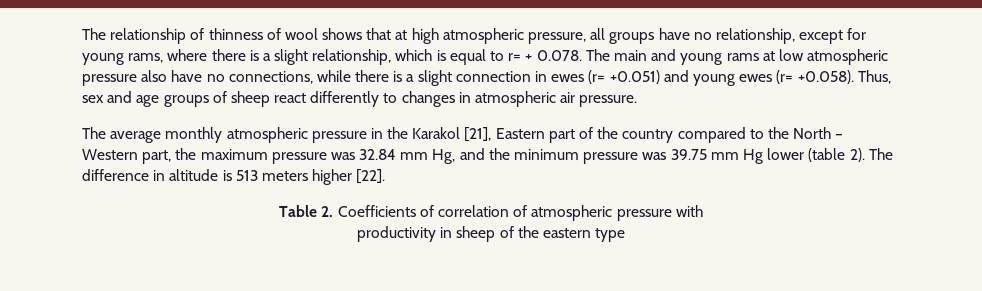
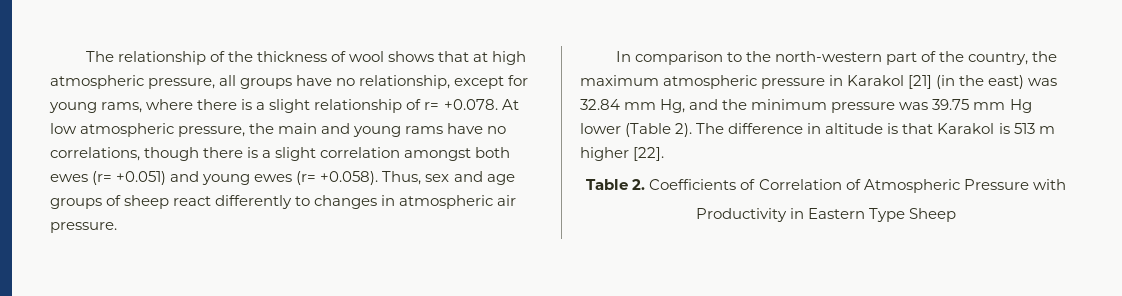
- The relationship of thinness of wool shows that at high atmospheric pressure, all groups have no relationship, except for young rams, where there is a slight relationship, which is equal to r= + 0.078. The main and young rams at low atmospheric pressure also have no connections, while there is a slight connection in ewes (r= +0.051) and young ewes (r= +0.058). Thus, sex and age groups of sheep react differently to changes in atmospheric air pressure.
+ The relationship of the thickness of wool shows that at high atmospheric pressure, all groups have no relationship, except for young rams, where there is a slight relationship of r= +0.078. At low atmospheric pressure, the main and young rams have no correlations, though there is a slight correlation amongst both ewes (r= +0.051) and young ewes (r= +0.058). Thus, sex and age groups of sheep react differently to changes in atmospheric air pressure.
- The average monthly atmospheric pressure in the Karakol [21], Eastern part of the country compared to the North – Western part, the maximum pressure was 32.84 mm Hg, and the minimum pressure was 39.75 mm Hg lower (table 2).
+ In comparison to the north-western part of the country, the maximum atmospheric pressure in Karakol [21] (in the east) was 32.84 mm Hg, and the minimum pressure was 39.75 mm Hg lower (Table 2).
- The difference in altitude is 513 meters higher [22].
+ The difference in altitude is that Karakol is 513 m higher [22].
- Table 2. Coefficients of correlation of atmospheric pressure with
- productivity in sheep of the eastern type
+ Table 2. Coefficients of Correlation of Atmospheric Pressure with
+ Productivity in Eastern Type Sheep

